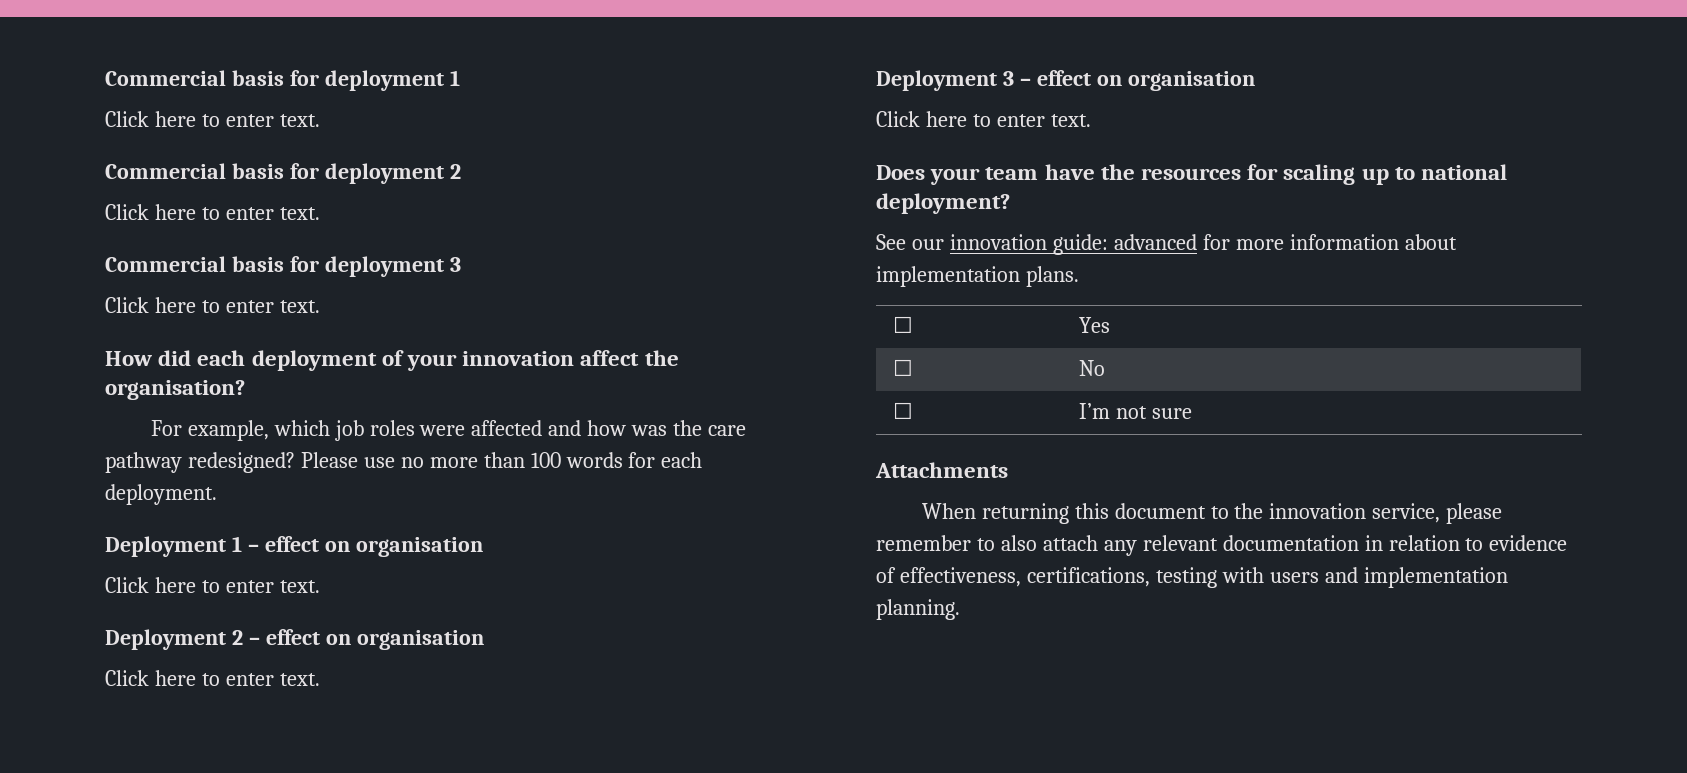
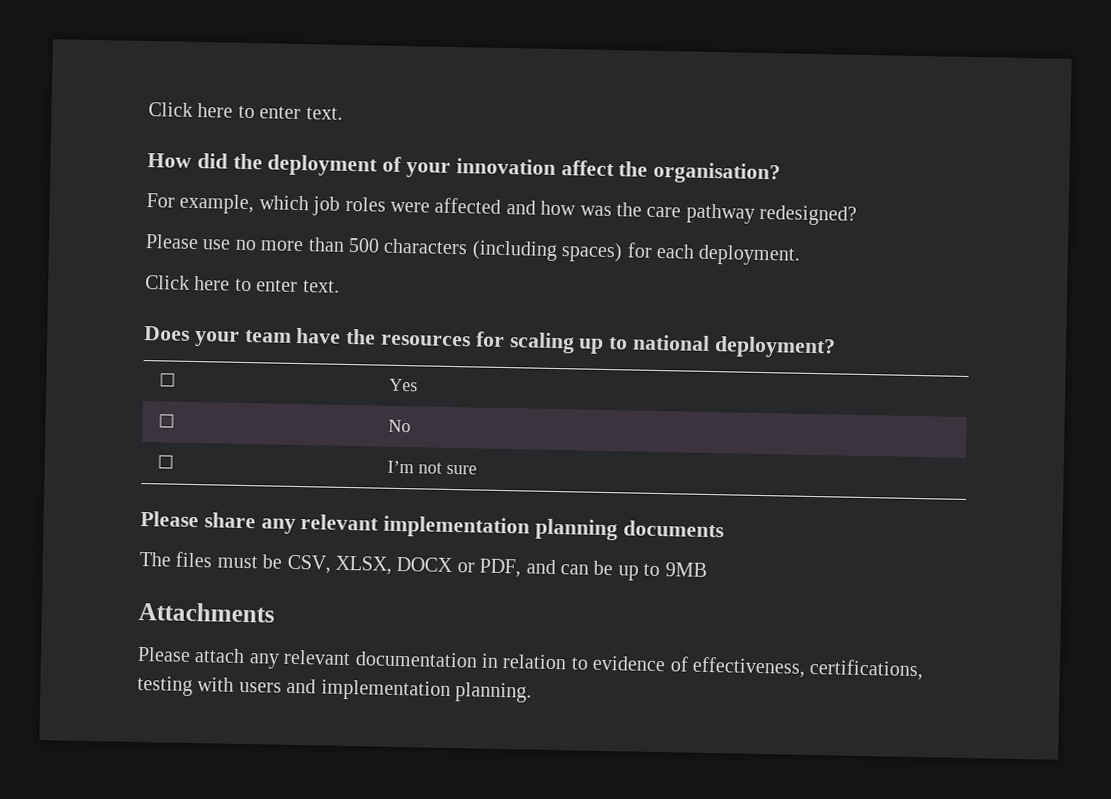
- Commercial basis for deployment 1
- Click here to enter text.
- Commercial basis for deployment 2
- Click here to enter text.
- Commercial basis for deployment 3
- How did each deployment of your innovation affect the organisation?
+ How did the deployment of your innovation affect the organisation?
- For example, which job roles were affected and how was the care pathway redesigned? Please use no more than 100 words for each deployment.
+ For example, which job roles were affected and how was the care pathway redesigned?
+ Please use no more than 500 characters (including spaces) for each deployment.
- Deployment 1 – effect on organisation
- Click here to enter text.
- Deployment 2 – effect on organisation
- Click here to enter text.
- Deployment 3 – effect on organisation
- See our innovation guide: advanced for more information about implementation plans.
+ Please share any relevant implementation planning documents
+ The files must be CSV, XLSX, DOCX or PDF, and can be up to 9MB
  Attachments
- When returning this document to the innovation service, please remember to also attach any relevant documentation in relation to evidence of effectiveness, certifications, testing with users and implementation planning.
+ Please attach any relevant documentation in relation to evidence of effectiveness, certifications, testing with users and implementation planning.

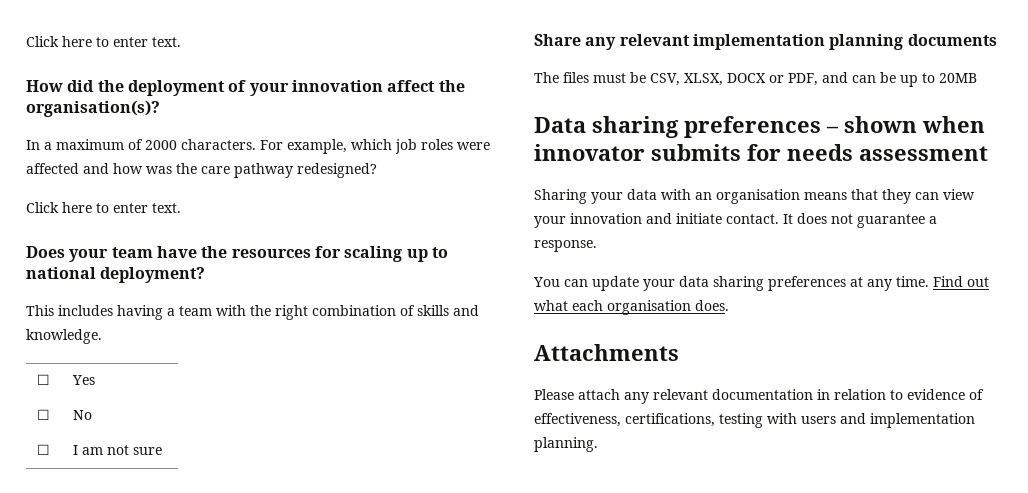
- How did the deployment of your innovation affect the organisation?
- For example, which job roles were affected and how was the care pathway redesigned?
+ How did the deployment of your innovation affect the organisation(s)?
+ In a maximum of 2000 characters. For example, which job roles were affected and how was the care pathway redesigned?
- Please use no more than 500 characters (including spaces) for each deployment.
+ This includes having a team with the right combination of skills and knowledge.
- ☐ | I’m not sure
+ ☐ | I am not sure
- Please share any relevant implementation planning documents
+ Share any relevant implementation planning documents
- The files must be CSV, XLSX, DOCX or PDF, and can be up to 9MB
+ The files must be CSV, XLSX, DOCX or PDF, and can be up to 20MB
+ Data sharing preferences – shown when innovator submits for needs assessment
+ Sharing your data with an organisation means that they can view your innovation and initiate contact. It does not guarantee a response.
+ You can update your data sharing preferences at any time. Find out what each organisation does.

